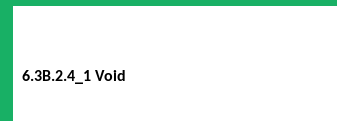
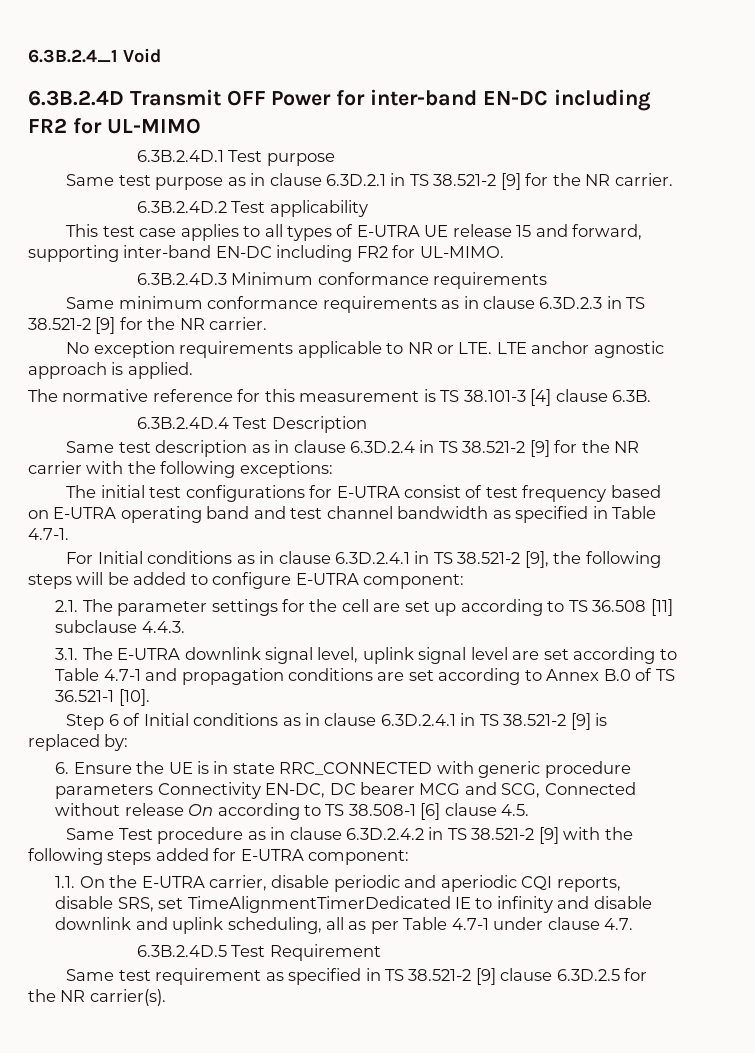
+ 6.3B.2.4D Transmit OFF Power for inter-band EN-DC including FR2 for UL-MIMO
+ 6.3B.2.4D.1 Test purpose
+ Same test purpose as in clause 6.3D.2.1 in TS 38.521-2 [9] for the NR carrier.
+ 6.3B.2.4D.2 Test applicability
+ This test case applies to all types of E-UTRA UE release 15 and forward, supporting inter-band EN-DC including FR2 for UL-MIMO.
+ 6.3B.2.4D.3 Minimum conformance requirements
+ Same minimum conformance requirements as in clause 6.3D.2.3 in TS 38.521-2 [9] for the NR carrier.
+ No exception requirements applicable to NR or LTE. LTE anchor agnostic approach is applied.
+ The normative reference for this measurement is TS 38.101-3 [4] clause 6.3B.
+ 6.3B.2.4D.4 Test Description
+ Same test description as in clause 6.3D.2.4 in TS 38.521-2 [9] for the NR carrier with the following exceptions:
+ The initial test configurations for E-UTRA consist of test frequency based on E-UTRA operating band and test channel bandwidth as specified in Table 4.7-1.
+ For Initial conditions as in clause 6.3D.2.4.1 in TS 38.521-2 [9], the following steps will be added to configure E-UTRA component:
+ 2.1. The parameter settings for the cell are set up according to TS 36.508 [11] subclause 4.4.3.
+ 3.1. The E-UTRA downlink signal level, uplink signal level are set according to Table 4.7-1 and propagation conditions are set according to Annex B.0 of TS 36.521-1 [10].
+ Step 6 of Initial conditions as in clause 6.3D.2.4.1 in TS 38.521-2 [9] is replaced by:
+ 6. Ensure the UE is in state RRC_CONNECTED with generic procedure parameters Connectivity EN-DC, DC bearer MCG and SCG, Connected without release On according to TS 38.508-1 [6] clause 4.5.
+ Same Test procedure as in clause 6.3D.2.4.2 in TS 38.521-2 [9] with the following steps added for E-UTRA component:
+ 1.1. On the E-UTRA carrier, disable periodic and aperiodic CQI reports, disable SRS, set TimeAlignmentTimerDedicated IE to infinity and disable downlink and uplink scheduling, all as per Table 4.7-1 under clause 4.7.
+ 6.3B.2.4D.5 Test Requirement
+ Same test requirement as specified in TS 38.521-2 [9] clause 6.3D.2.5 for the NR carrier(s).

